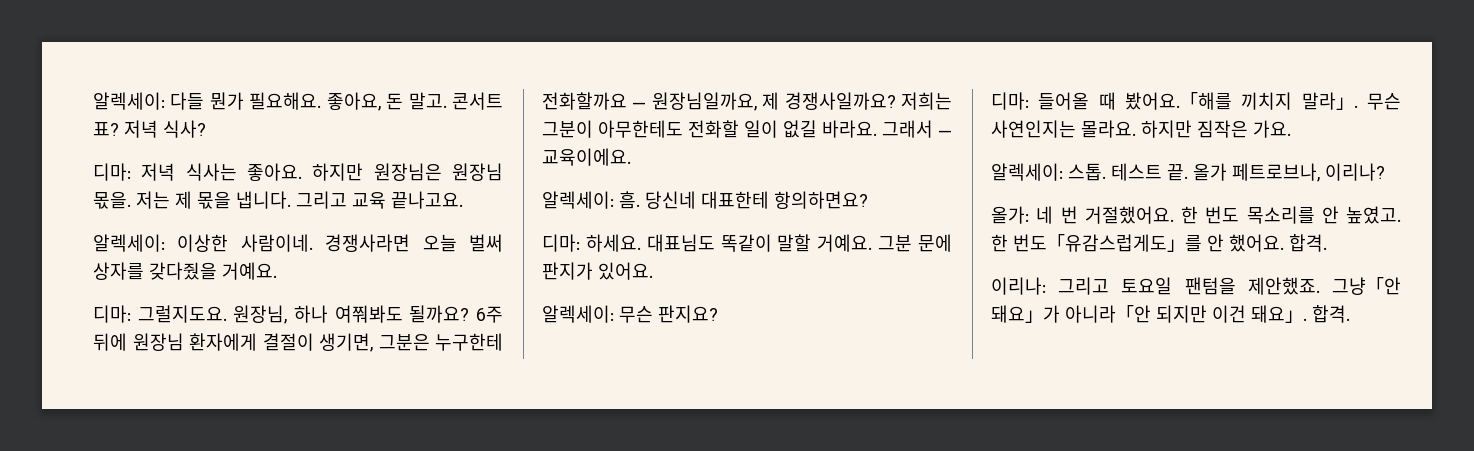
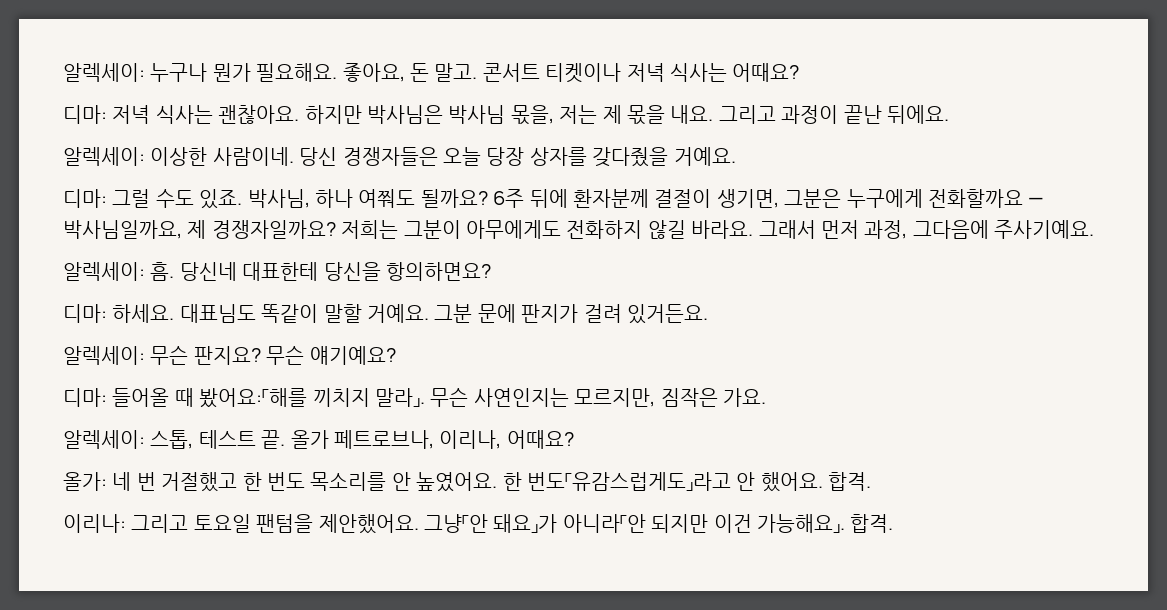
- 알렉세이: 다들 뭔가 필요해요.
+ 알렉세이: 누구나 뭔가 필요해요.
- 콘서트 표? 저녁 식사?
+ 콘서트 티켓이나 저녁 식사는 어때요?
- 디마: 저녁 식사는 좋아요. 하지만 원장님은 원장님 몫을. 저는 제 몫을 냅니다. 그리고 교육 끝나고요.
+ 디마: 저녁 식사는 괜찮아요. 하지만 박사님은 박사님 몫을, 저는 제 몫을 내요. 그리고 과정이 끝난 뒤에요.
- 경쟁사라면 오늘 벌써 상자를 갖다줬을 거예요.
+ 당신 경쟁자들은 오늘 당장 상자를 갖다줬을 거예요.
- 디마: 그럴지도요. 원장님, 하나 여쭤봐도 될까요?
+ 디마: 그럴 수도 있죠. 박사님, 하나 여쭤도 될까요?
- 6주 뒤에 원장님 환자에게 결절이 생기면, 그분은 누구한테 전화할까요 — 원장님일까요, 제 경쟁사일까요? 저희는 그분이 아무한테도 전화할 일이 없길 바라요. 그래서 — 교육이에요.
+ 6주 뒤에 환자분께 결절이 생기면, 그분은 누구에게 전화할까요 — 박사님일까요, 제 경쟁자일까요? 저희는 그분이 아무에게도 전화하지 않길 바라요. 그래서 먼저 과정, 그다음에 주사기예요.
- 당신네 대표한테 항의하면요?
+ 당신네 대표한테 당신을 항의하면요?
- 그분 문에 판지가 있어요.
+ 그분 문에 판지가 걸려 있거든요.
+ 무슨 얘기예요?
- 디마: 들어올 때 봤어요.「해를 끼치지 말라」.
+ 디마: 들어올 때 봤어요:「해를 끼치지 말라」.
- 무슨 사연인지는 몰라요. 하지만 짐작은 가요.
+ 무슨 사연인지는 모르지만, 짐작은 가요.
- 알렉세이: 스톱. 테스트 끝.
+ 알렉세이: 스톱, 테스트 끝.
- 올가 페트로브나, 이리나?
+ 올가 페트로브나, 이리나, 어때요?
- 올가: 네 번 거절했어요. 한 번도 목소리를 안 높였고.
+ 올가: 네 번 거절했고 한 번도 목소리를 안 높였어요.
- 한 번도「유감스럽게도」를 안 했어요.
+ 한 번도「유감스럽게도」라고 안 했어요.
- 이리나: 그리고 토요일 팬텀을 제안했죠.
+ 이리나: 그리고 토요일 팬텀을 제안했어요.
- 그냥「안 돼요」가 아니라「안 되지만 이건 돼요」.
+ 그냥「안 돼요」가 아니라「안 되지만 이건 가능해요」.

